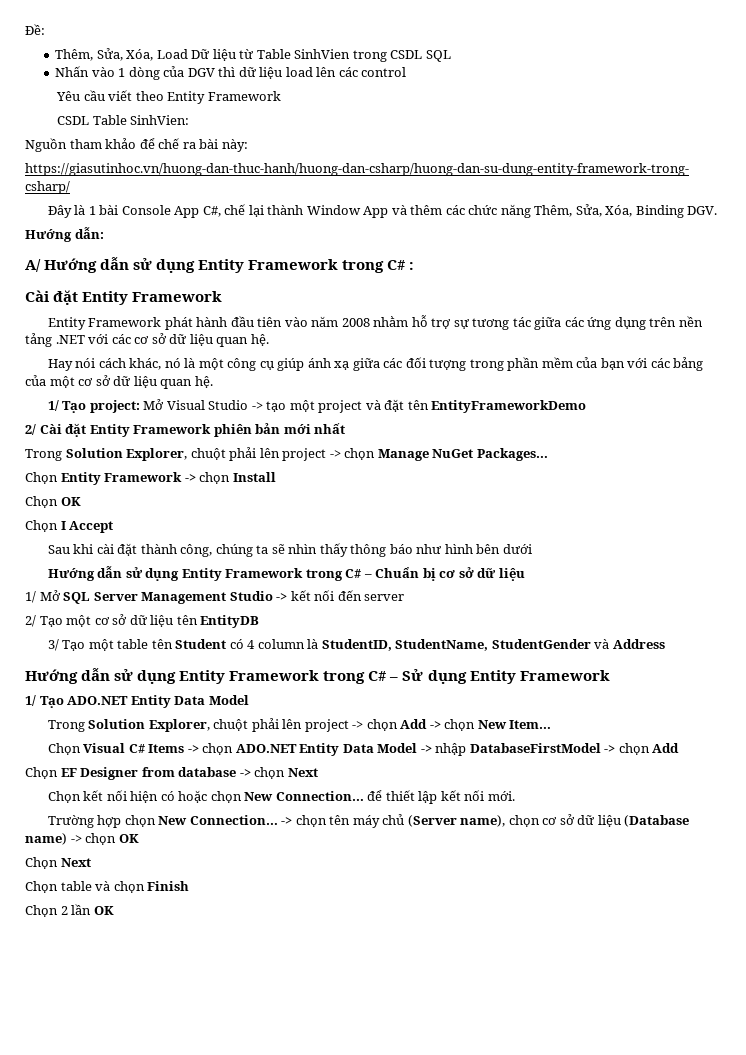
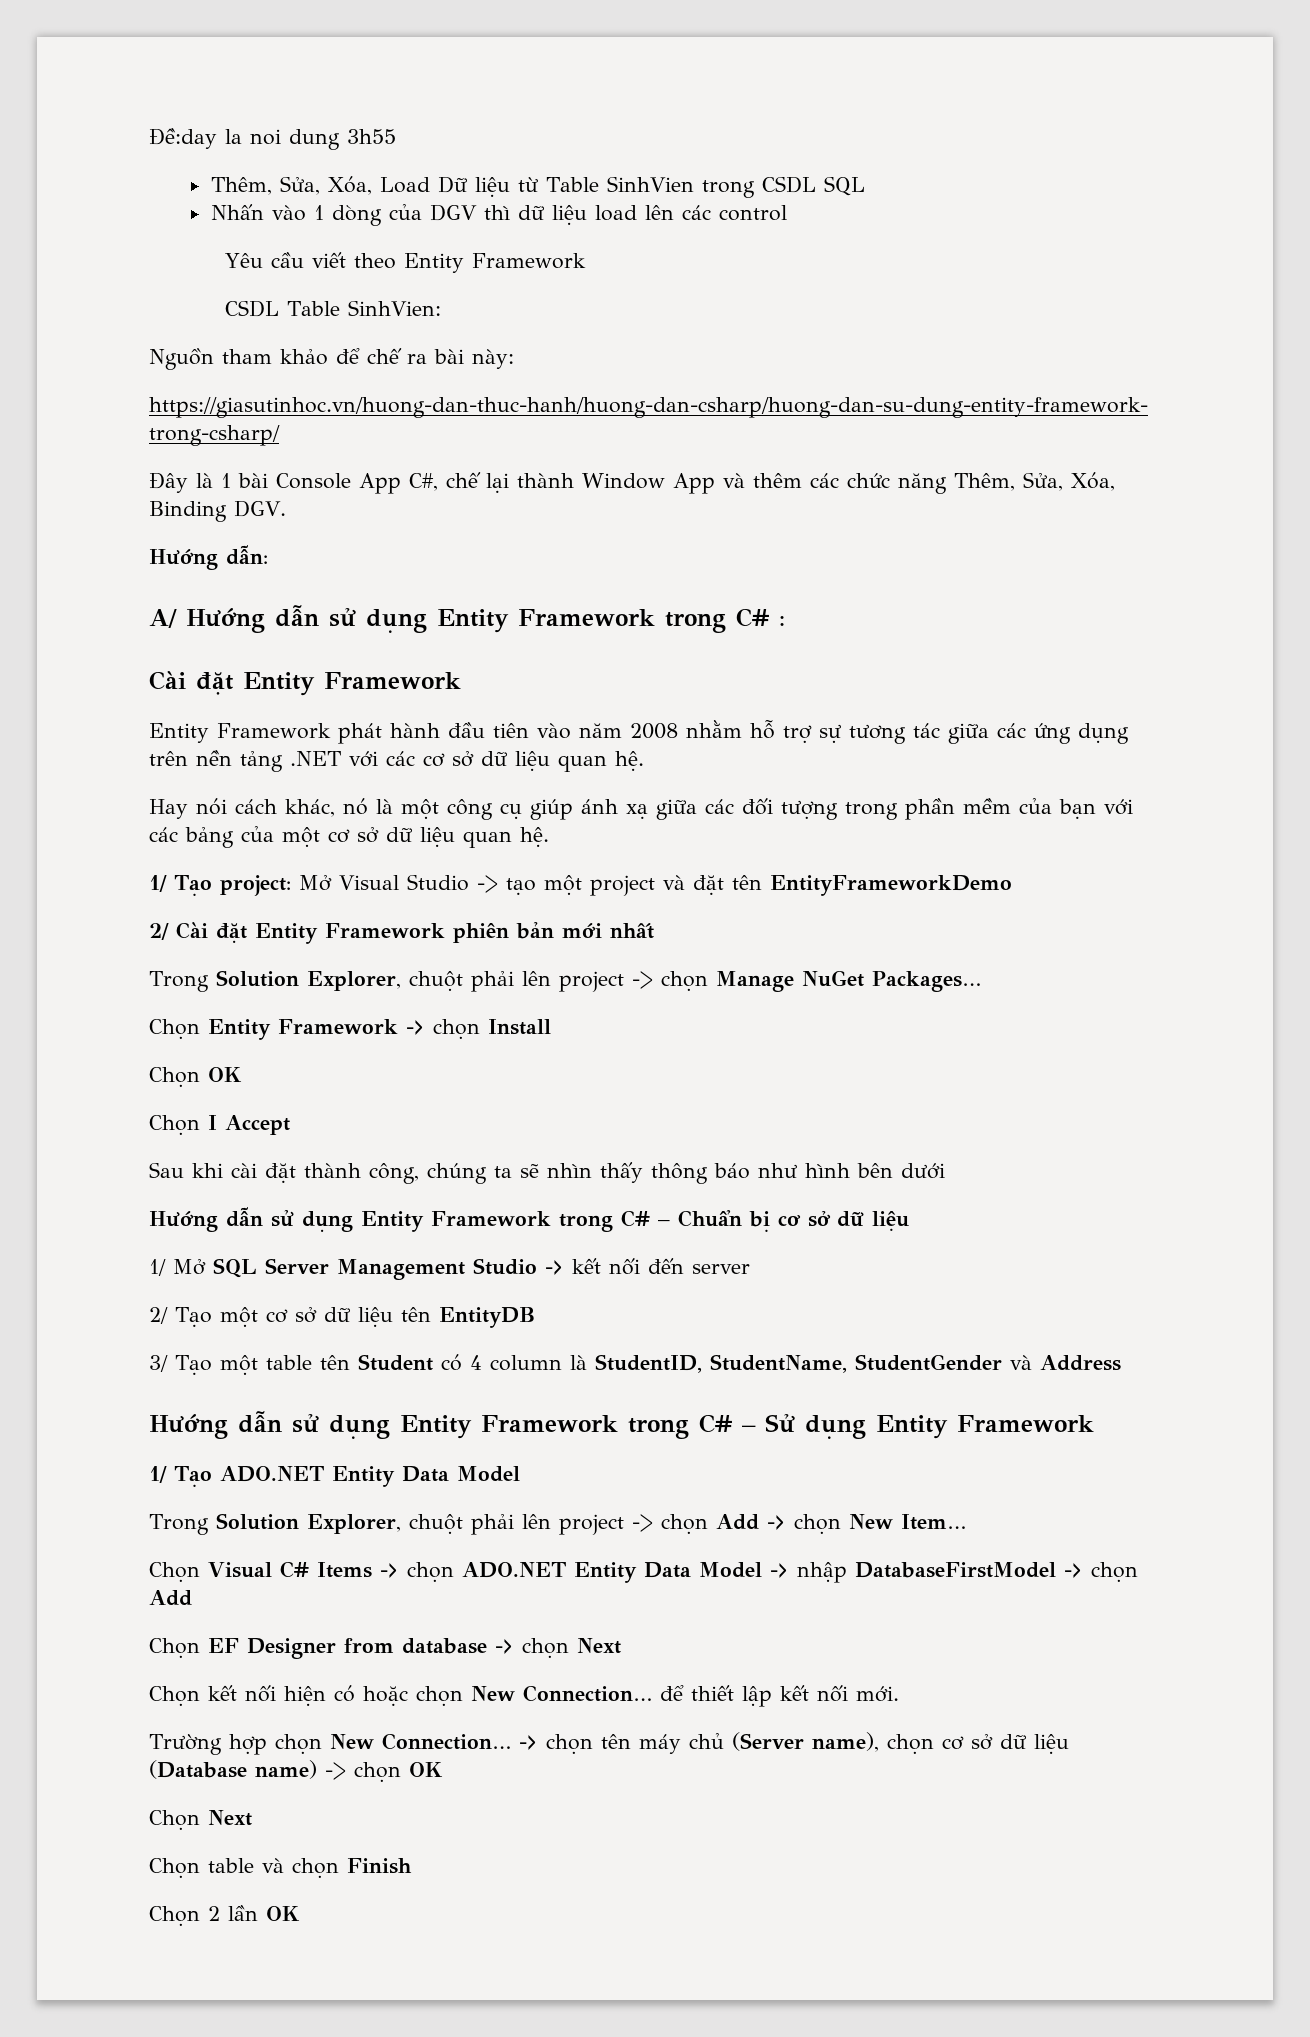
- Đề:
+ Đề:day la noi dung 3h55

